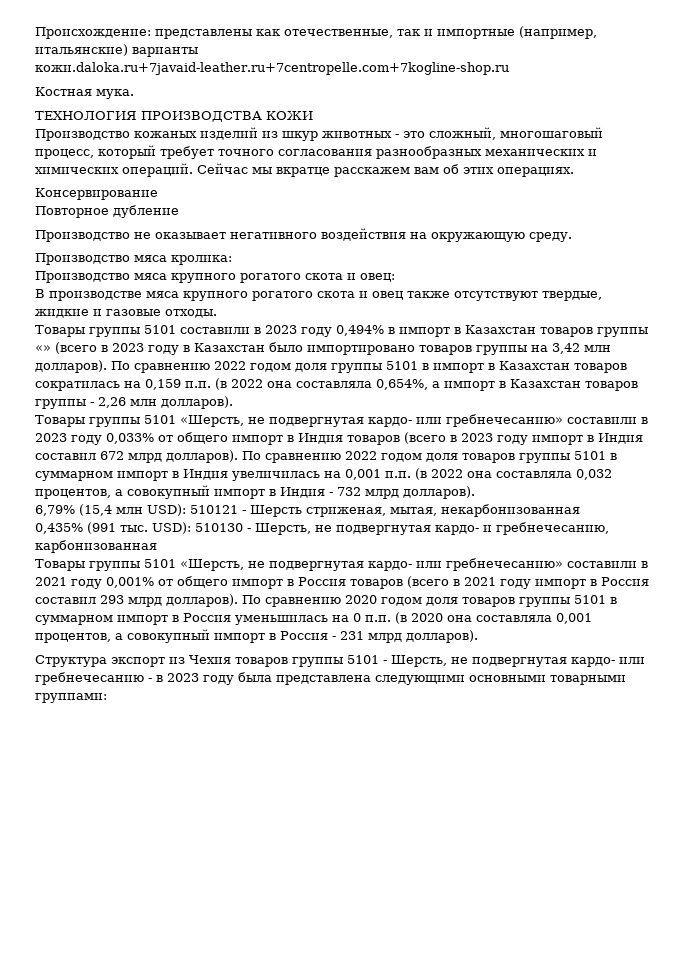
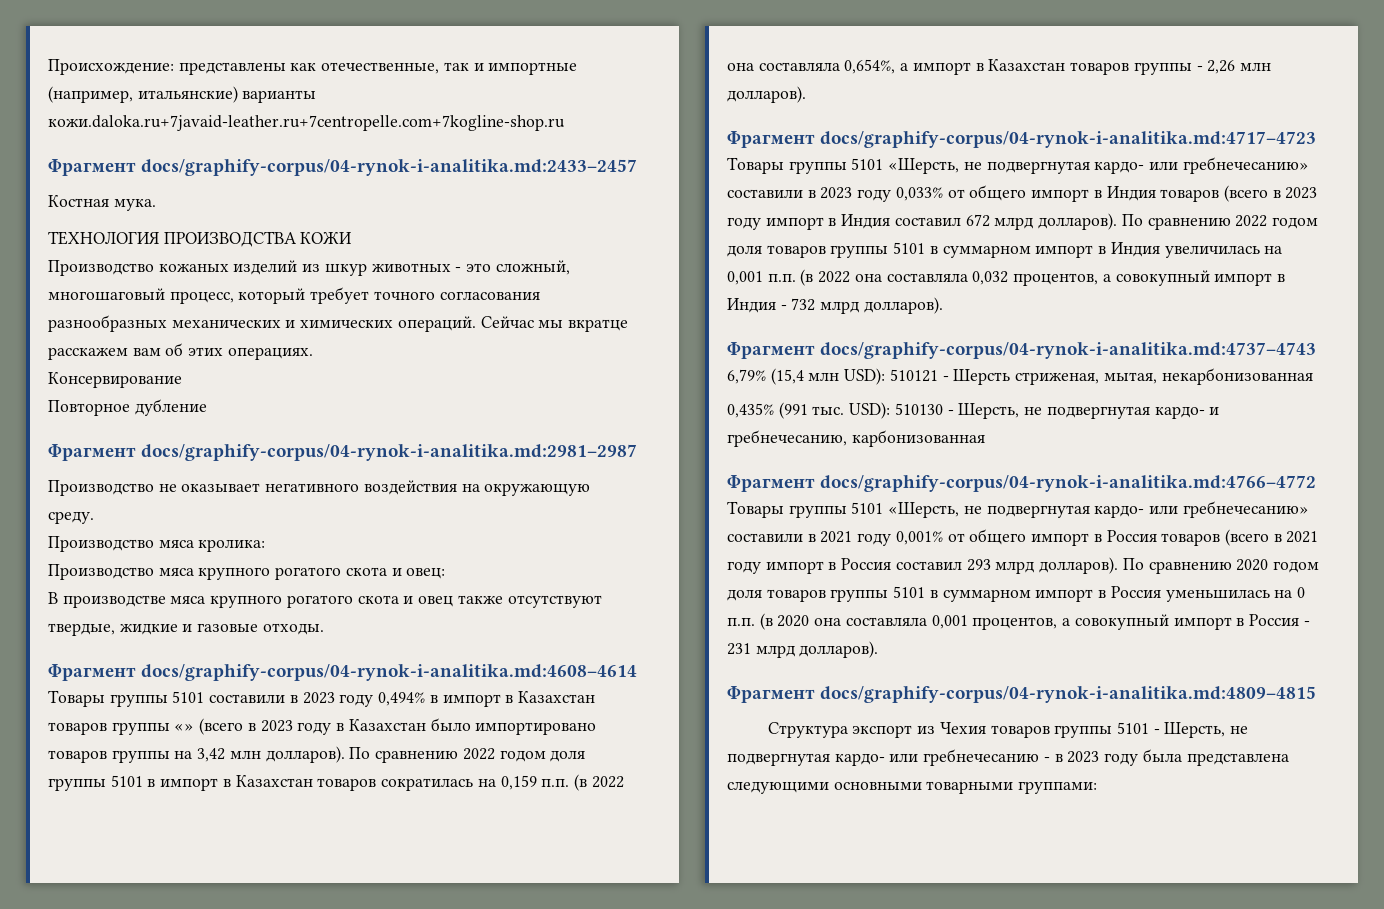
+ Фрагмент docs/graphify-corpus/04-rynok-i-analitika.md:2433–2457
+ Фрагмент docs/graphify-corpus/04-rynok-i-analitika.md:2981–2987
+ Фрагмент docs/graphify-corpus/04-rynok-i-analitika.md:4608–4614
+ Фрагмент docs/graphify-corpus/04-rynok-i-analitika.md:4717–4723
+ Фрагмент docs/graphify-corpus/04-rynok-i-analitika.md:4737–4743
+ Фрагмент docs/graphify-corpus/04-rynok-i-analitika.md:4766–4772
+ Фрагмент docs/graphify-corpus/04-rynok-i-analitika.md:4809–4815

